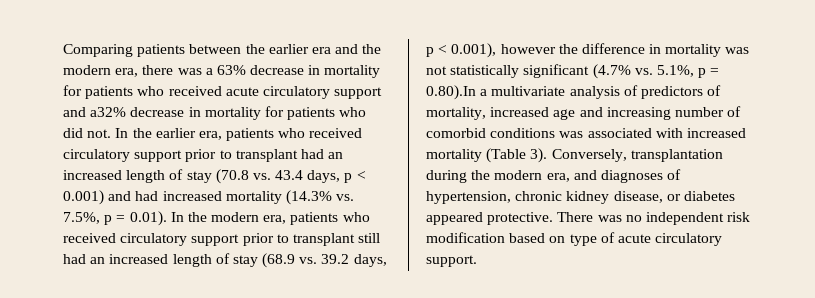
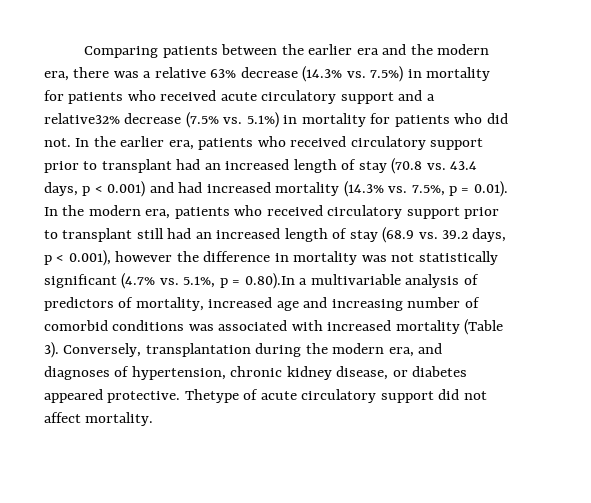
- Comparing patients between the earlier era and the modern era, there was a 63% decrease in mortality for patients who received acute circulatory support and a32% decrease in mortality for patients who did not.
+ Comparing patients between the earlier era and the modern era, there was a relative 63% decrease (14.3% vs. 7.5%) in mortality for patients who received acute circulatory support and a relative32% decrease (7.5% vs. 5.1%) in mortality for patients who did not.
- In the earlier era, patients who received circulatory support prior to transplant had an increased length of stay (70.8 vs. 43.4 days, p < 0.001) and had increased mortality (14.3% vs. 7.5%, p = 0.01). In the modern era, patients who received circulatory support prior to transplant still had an increased length of stay (68.9 vs. 39.2 days, p < 0.001), however the difference in mortality was not statistically significant (4.7% vs. 5.1%, p = 0.80).In a multivariate analysis of predictors of mortality, increased age and increasing number of comorbid conditions was associated with increased mortality (Table 3).
+ In the earlier era, patients who received circulatory support prior to transplant had an increased length of stay (70.8 vs. 43.4 days, p < 0.001) and had increased mortality (14.3% vs. 7.5%, p = 0.01). In the modern era, patients who received circulatory support prior to transplant still had an increased length of stay (68.9 vs. 39.2 days, p < 0.001), however the difference in mortality was not statistically significant (4.7% vs. 5.1%, p = 0.80).In a multivariable analysis of predictors of mortality, increased age and increasing number of comorbid conditions was associated with increased mortality (Table 3).
- There was no independent risk modification based on type of acute circulatory support.
+ Thetype of acute circulatory support did not affect mortality.

